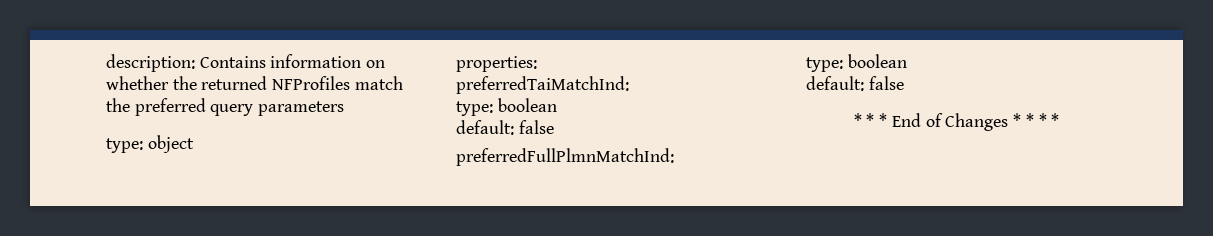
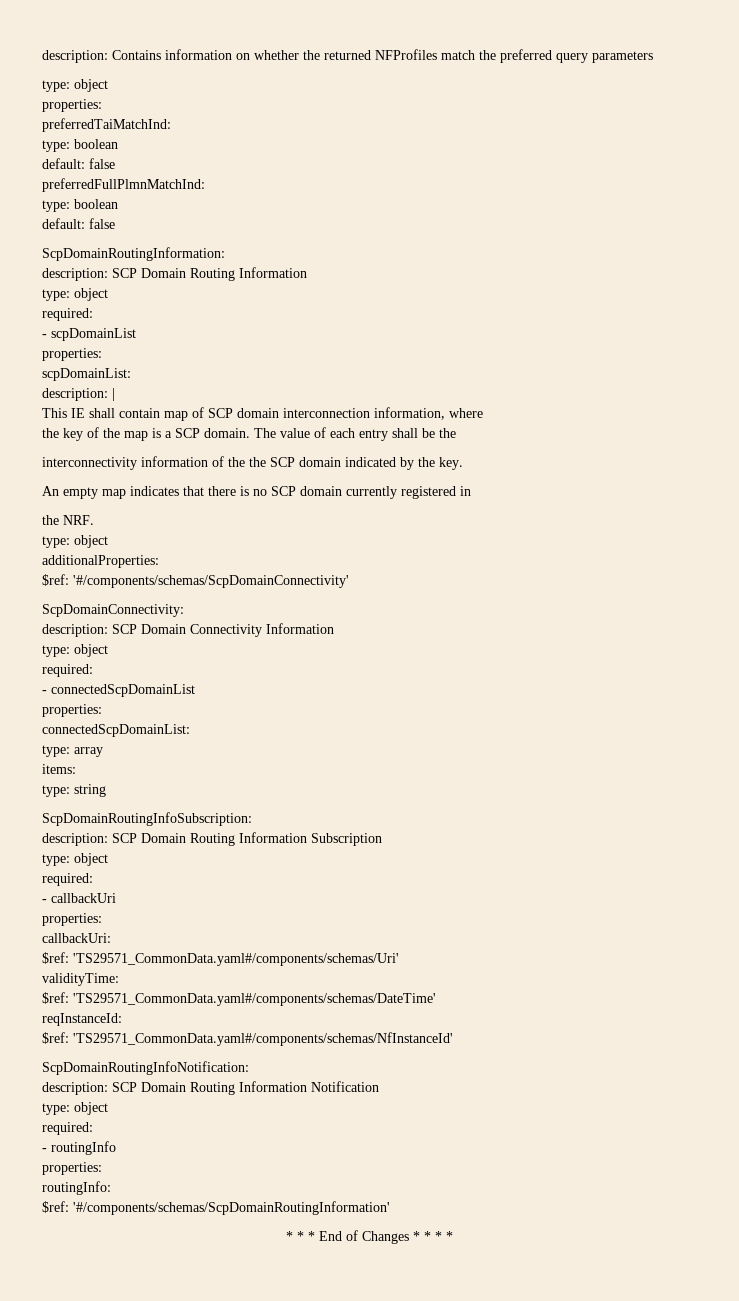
+ ScpDomainRoutingInformation:
+ description: SCP Domain Routing Information
+ type: object
+ required:
+ - scpDomainList
+ properties:
+ scpDomainList:
+ description: |
+ This IE shall contain map of SCP domain interconnection information, where
+ the key of the map is a SCP domain. The value of each entry shall be the
+ interconnectivity information of the the SCP domain indicated by the key.
+ An empty map indicates that there is no SCP domain currently registered in
+ the NRF.
+ type: object
+ additionalProperties:
+ $ref: '#/components/schemas/ScpDomainConnectivity'
+ ScpDomainConnectivity:
+ description: SCP Domain Connectivity Information
+ type: object
+ required:
+ - connectedScpDomainList
+ properties:
+ connectedScpDomainList:
+ type: array
+ items:
+ type: string
+ ScpDomainRoutingInfoSubscription:
+ description: SCP Domain Routing Information Subscription
+ type: object
+ required:
+ - callbackUri
+ properties:
+ callbackUri:
+ $ref: 'TS29571_CommonData.yaml#/components/schemas/Uri'
+ validityTime:
+ $ref: 'TS29571_CommonData.yaml#/components/schemas/DateTime'
+ reqInstanceId:
+ $ref: 'TS29571_CommonData.yaml#/components/schemas/NfInstanceId'
+ ScpDomainRoutingInfoNotification:
+ description: SCP Domain Routing Information Notification
+ type: object
+ required:
+ - routingInfo
+ properties:
+ routingInfo:
+ $ref: '#/components/schemas/ScpDomainRoutingInformation'

